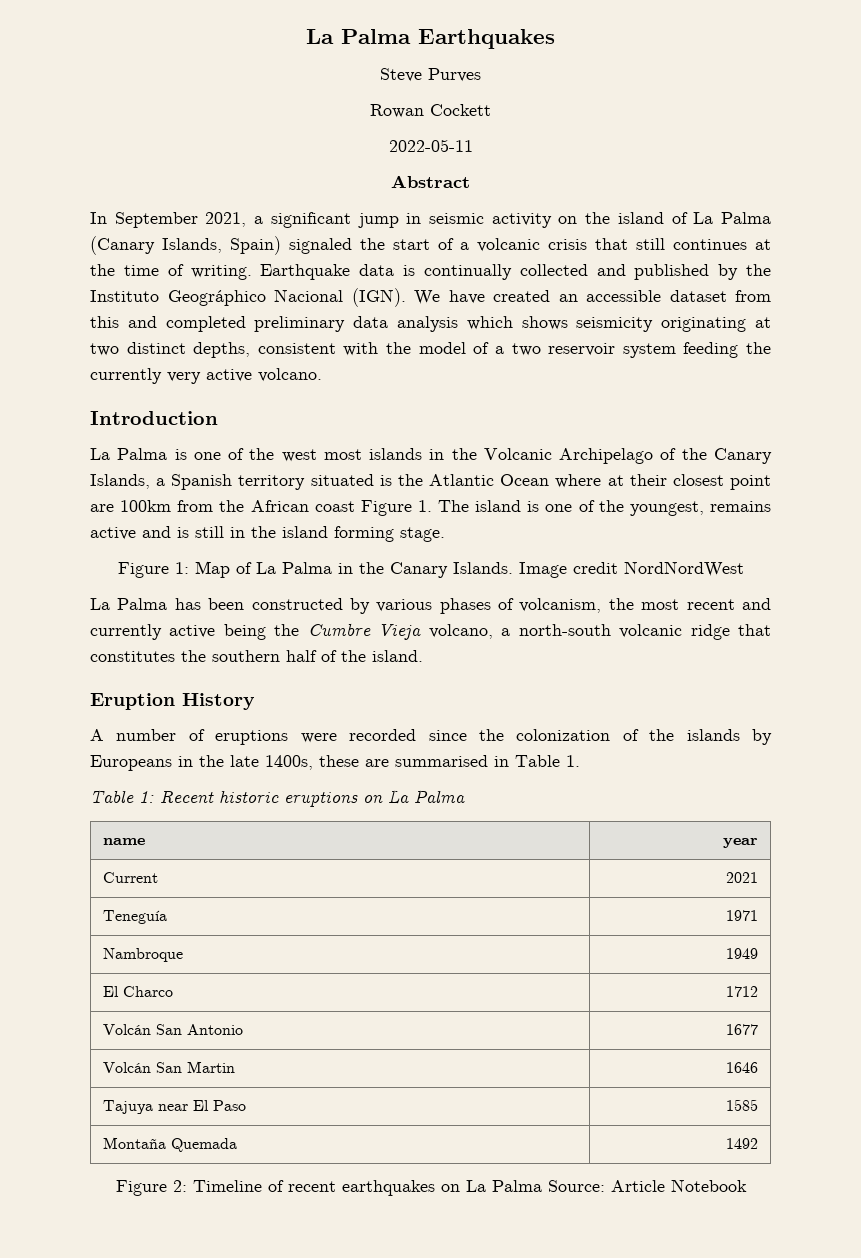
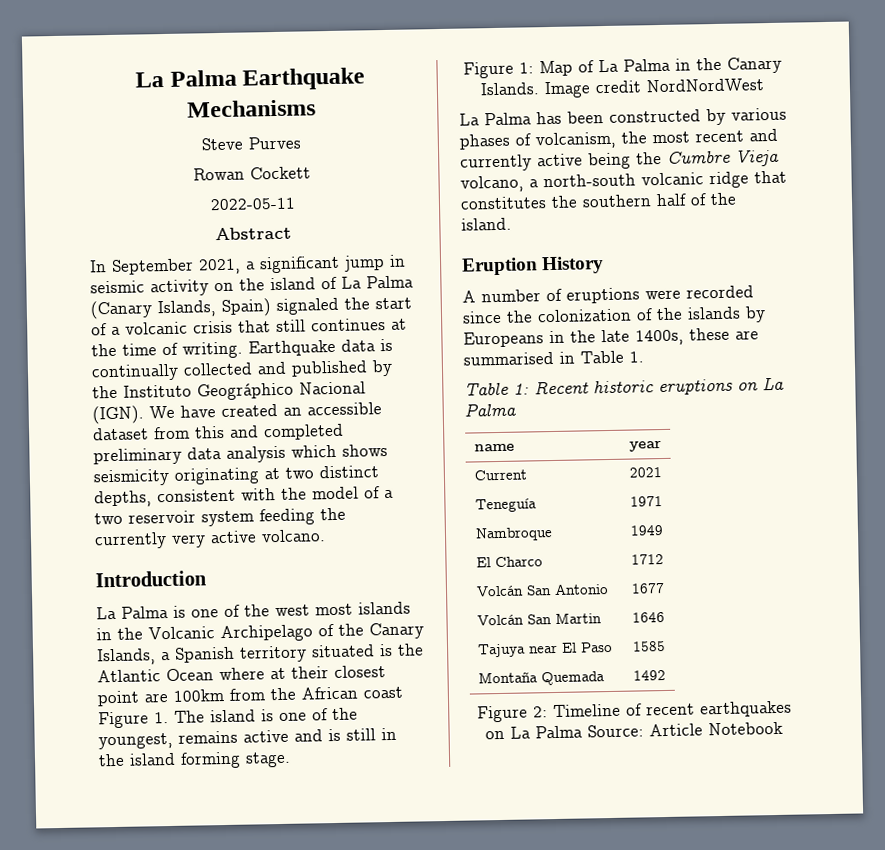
- La Palma Earthquakes
+ La Palma Earthquake Mechanisms

